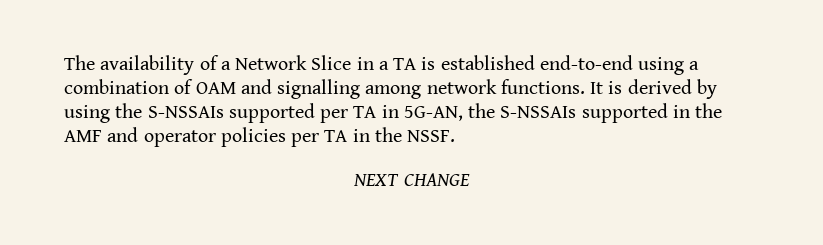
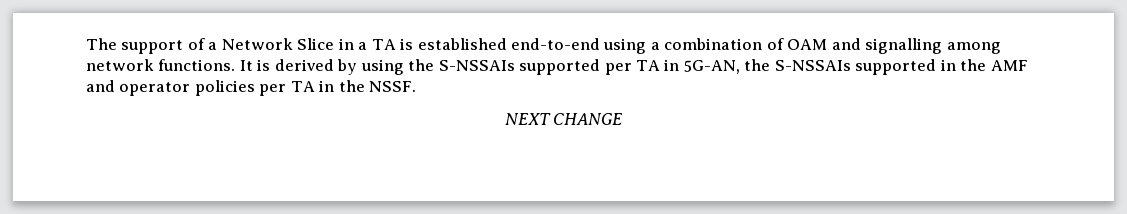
- The availability of a Network Slice in a TA is established end-to-end using a combination of OAM and signalling among network functions.
+ The support of a Network Slice in a TA is established end-to-end using a combination of OAM and signalling among network functions.

